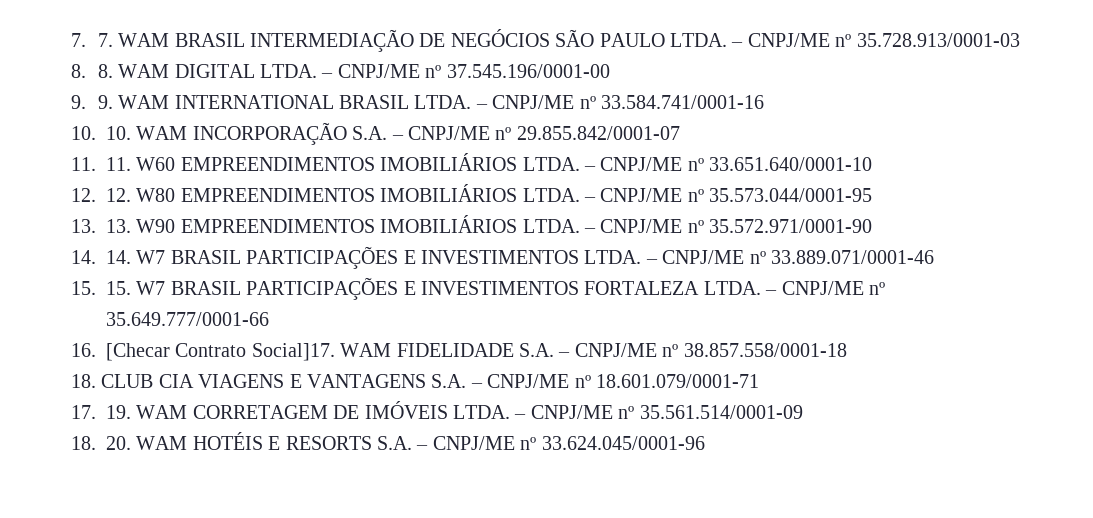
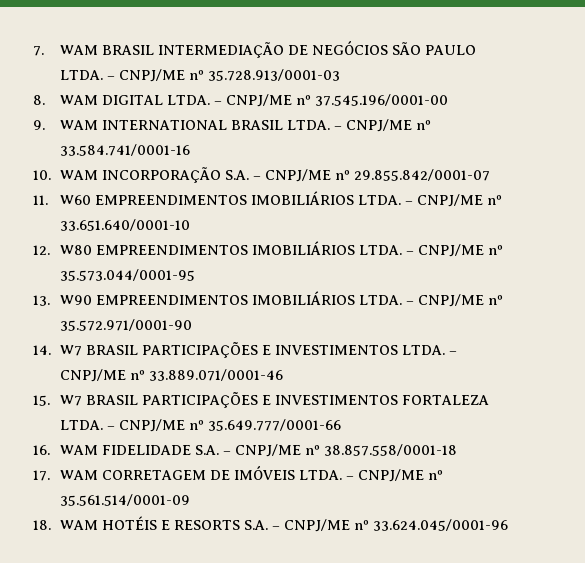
- 7. 7. WAM BRASIL INTERMEDIAÇÃO DE NEGÓCIOS SÃO PAULO LTDA.
+ 7. WAM BRASIL INTERMEDIAÇÃO DE NEGÓCIOS SÃO PAULO LTDA.
- 8. 8. WAM DIGITAL LTDA.
+ 8. WAM DIGITAL LTDA.
- 9. 9. WAM INTERNATIONAL BRASIL LTDA.
+ 9. WAM INTERNATIONAL BRASIL LTDA.
- 10. 10. WAM INCORPORAÇÃO S.A. – CNPJ/ME nº 29.855.842/0001-07
+ 10. WAM INCORPORAÇÃO S.A. – CNPJ/ME nº 29.855.842/0001-07
- 11. 11. W60 EMPREENDIMENTOS IMOBILIÁRIOS LTDA.
+ 11. W60 EMPREENDIMENTOS IMOBILIÁRIOS LTDA.
- 12. 12. W80 EMPREENDIMENTOS IMOBILIÁRIOS LTDA.
+ 12. W80 EMPREENDIMENTOS IMOBILIÁRIOS LTDA.
- 13. 13. W90 EMPREENDIMENTOS IMOBILIÁRIOS LTDA.
+ 13. W90 EMPREENDIMENTOS IMOBILIÁRIOS LTDA.
- 14. 14. W7 BRASIL PARTICIPAÇÕES E INVESTIMENTOS LTDA.
+ 14. W7 BRASIL PARTICIPAÇÕES E INVESTIMENTOS LTDA.
- 15. 15. W7 BRASIL PARTICIPAÇÕES E INVESTIMENTOS FORTALEZA LTDA.
+ 15. W7 BRASIL PARTICIPAÇÕES E INVESTIMENTOS FORTALEZA LTDA.
- 16. [Checar Contrato Social]17. WAM FIDELIDADE S.A. – CNPJ/ME nº 38.857.558/0001-18
+ 16. WAM FIDELIDADE S.A. – CNPJ/ME nº 38.857.558/0001-18
- 18. CLUB CIA VIAGENS E VANTAGENS S.A. – CNPJ/ME nº 18.601.079/0001-71
- 17. 19. WAM CORRETAGEM DE IMÓVEIS LTDA.
+ 17. WAM CORRETAGEM DE IMÓVEIS LTDA.
- 18. 20. WAM HOTÉIS E RESORTS S.A. – CNPJ/ME nº 33.624.045/0001-96
+ 18. WAM HOTÉIS E RESORTS S.A. – CNPJ/ME nº 33.624.045/0001-96

